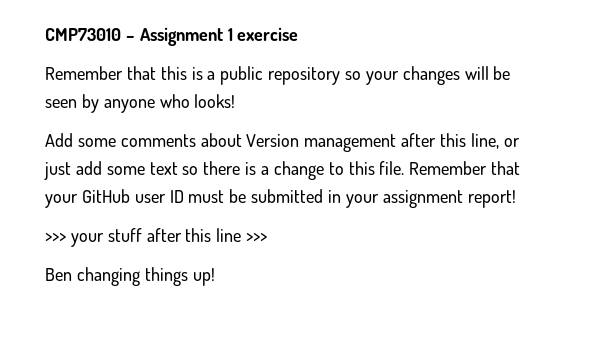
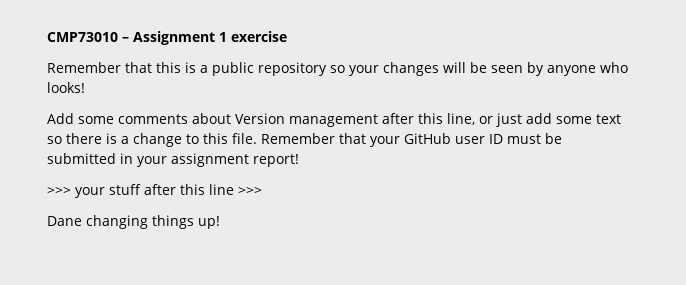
- Ben changing things up!
+ Dane changing things up!

